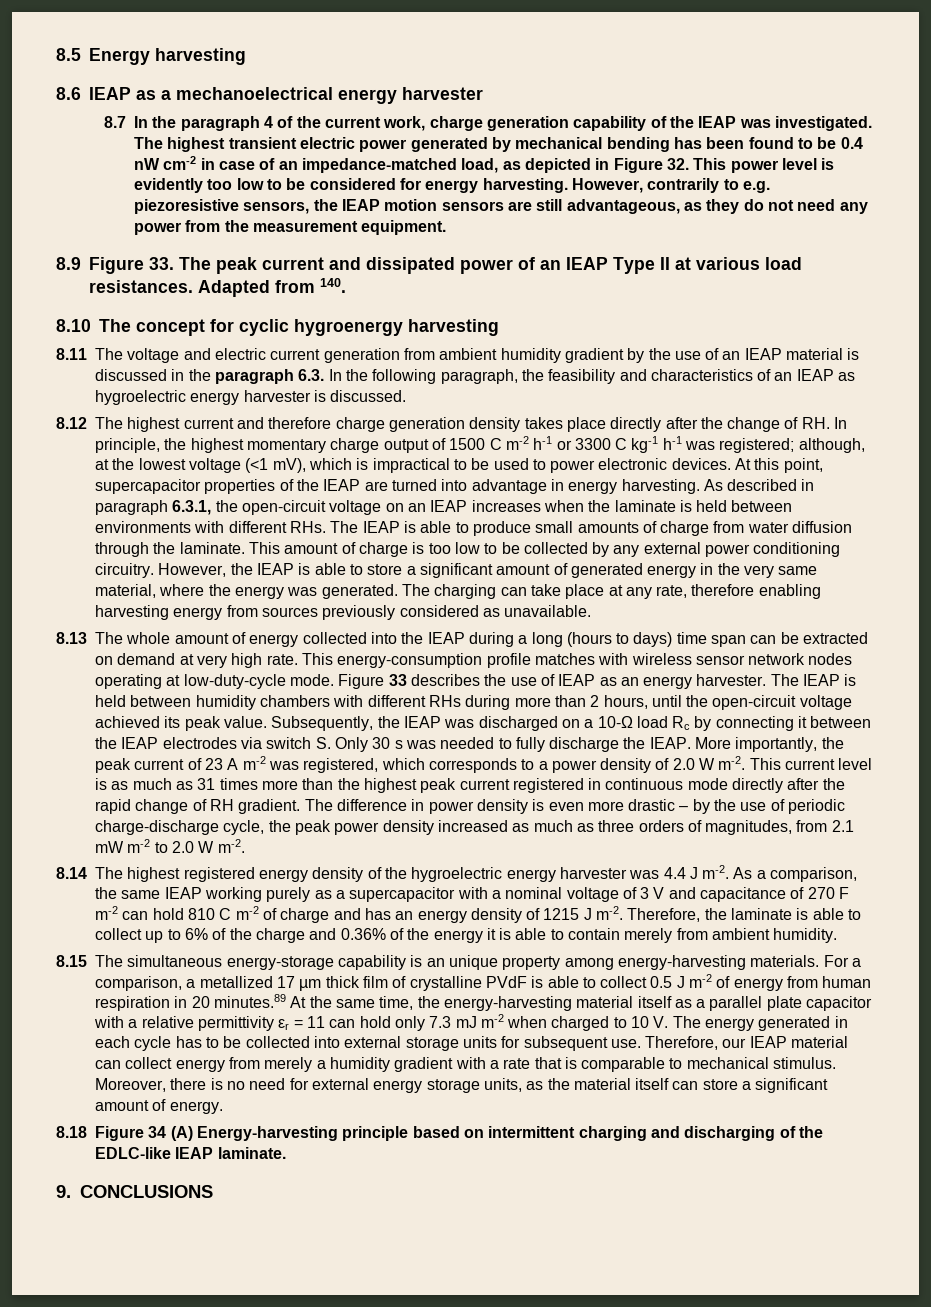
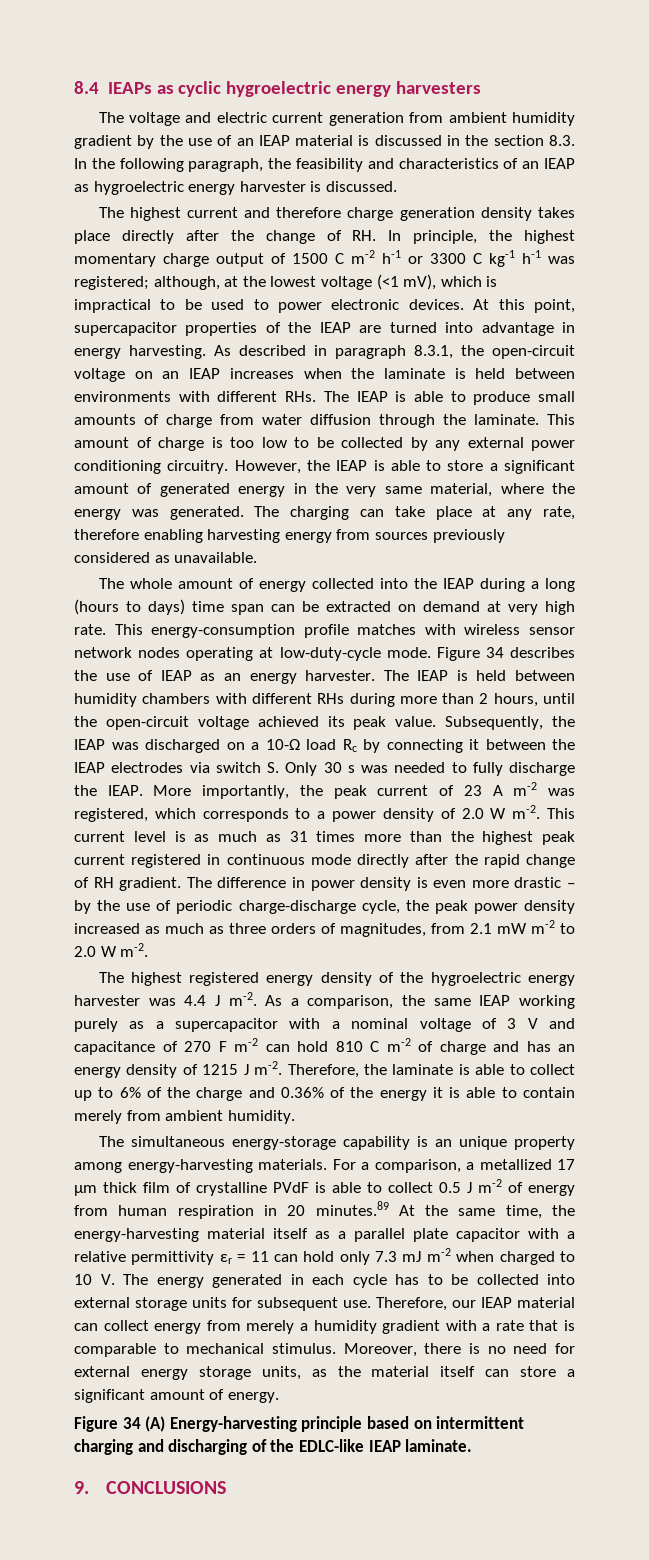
- 8.5 Energy harvesting
- 8.6 IEAP as a mechanoelectrical energy harvester
- 8.7 In the paragraph 4 of the current work, charge generation capability of the IEAP was investigated. The highest transient electric power generated by mechanical bending has been found to be 0.4 nW cm-2 in case of an impedance-matched load, as depicted in Figure 32. This power level is evidently too low to be considered for energy harvesting. However, contrarily to e.g. piezoresistive sensors, the IEAP motion sensors are still advantageous, as they do not need any power from the measurement equipment.
- 8.9 Figure 33. The peak current and dissipated power of an IEAP Type II at various load resistances. Adapted from 140.
- 8.10 The concept for cyclic hygroenergy harvesting
- 8.11 The voltage and electric current generation from ambient humidity gradient by the use of an IEAP material is discussed in the paragraph 6.3. In the following paragraph, the feasibility and characteristics of an IEAP as hygroelectric energy harvester is discussed.
+ 8.4 IEAPs as cyclic hygroelectric energy harvesters
+ The voltage and electric current generation from ambient humidity gradient by the use of an IEAP material is discussed in the section 8.3. In the following paragraph, the feasibility and characteristics of an IEAP as hygroelectric energy harvester is discussed.
- 8.12 The highest current and therefore charge generation density takes place directly after the change of RH. In principle, the highest momentary charge output of 1500 C m-2 h-1 or 3300 C kg-1 h-1 was registered; although, at the lowest voltage (<1 mV), which is impractical to be used to power electronic devices.
+ The highest current and therefore charge generation density takes place directly after the change of RH. In principle, the highest momentary charge output of 1500 C m-2 h-1 or 3300 C kg-1 h-1 was registered; although, at the lowest voltage (<1 mV), which is impractical to be used to power electronic devices.
- As described in paragraph 6.3.1, the open-circuit voltage on an IEAP increases when the laminate is held between environments with different RHs. The IEAP is able to produce small amounts of charge from water diffusion through the laminate.
+ As described in paragraph 8.3.1, the open-circuit voltage on an IEAP increases when the laminate is held between environments with different RHs. The IEAP is able to produce small amounts of charge from water diffusion through the laminate.
- 8.13 The whole amount of energy collected into the IEAP during a long (hours to days) time span can be extracted on demand at very high rate.
+ The whole amount of energy collected into the IEAP during a long (hours to days) time span can be extracted on demand at very high rate.
- Figure 33 describes the use of IEAP as an energy harvester.
+ Figure 34 describes the use of IEAP as an energy harvester.
- 8.14 The highest registered energy density of the hygroelectric energy harvester was 4.4 J m-2.
+ The highest registered energy density of the hygroelectric energy harvester was 4.4 J m-2.
- 8.15 The simultaneous energy-storage capability is an unique property among energy-harvesting materials.
+ The simultaneous energy-storage capability is an unique property among energy-harvesting materials.
- 8.18 Figure 34 (A) Energy-harvesting principle based on intermittent charging and discharging of the EDLC-like IEAP laminate.
+ Figure 34 (A) Energy-harvesting principle based on intermittent charging and discharging of the EDLC-like IEAP laminate.

